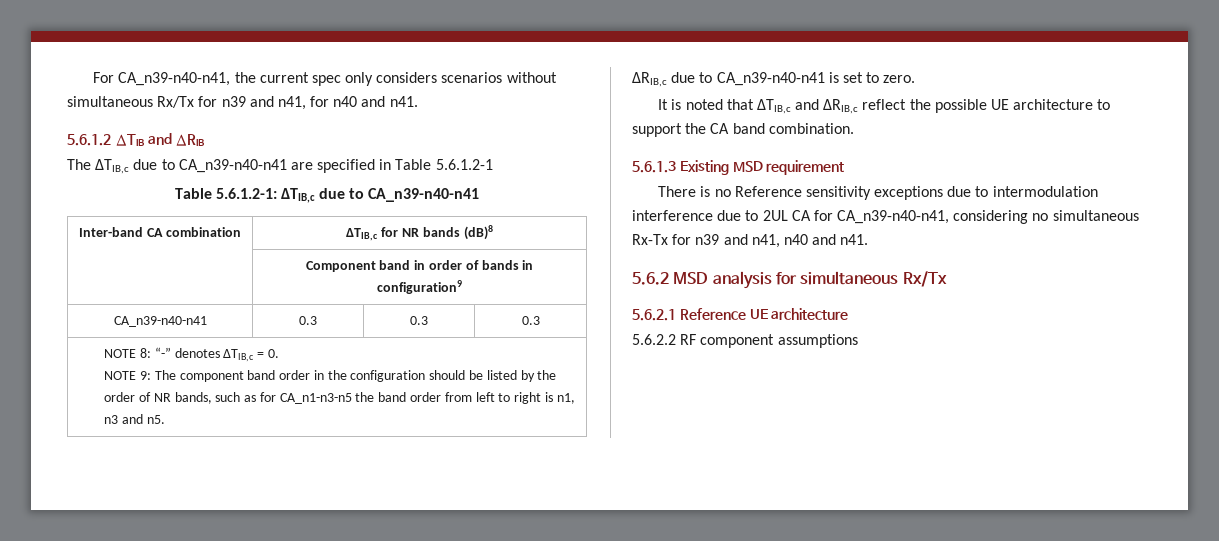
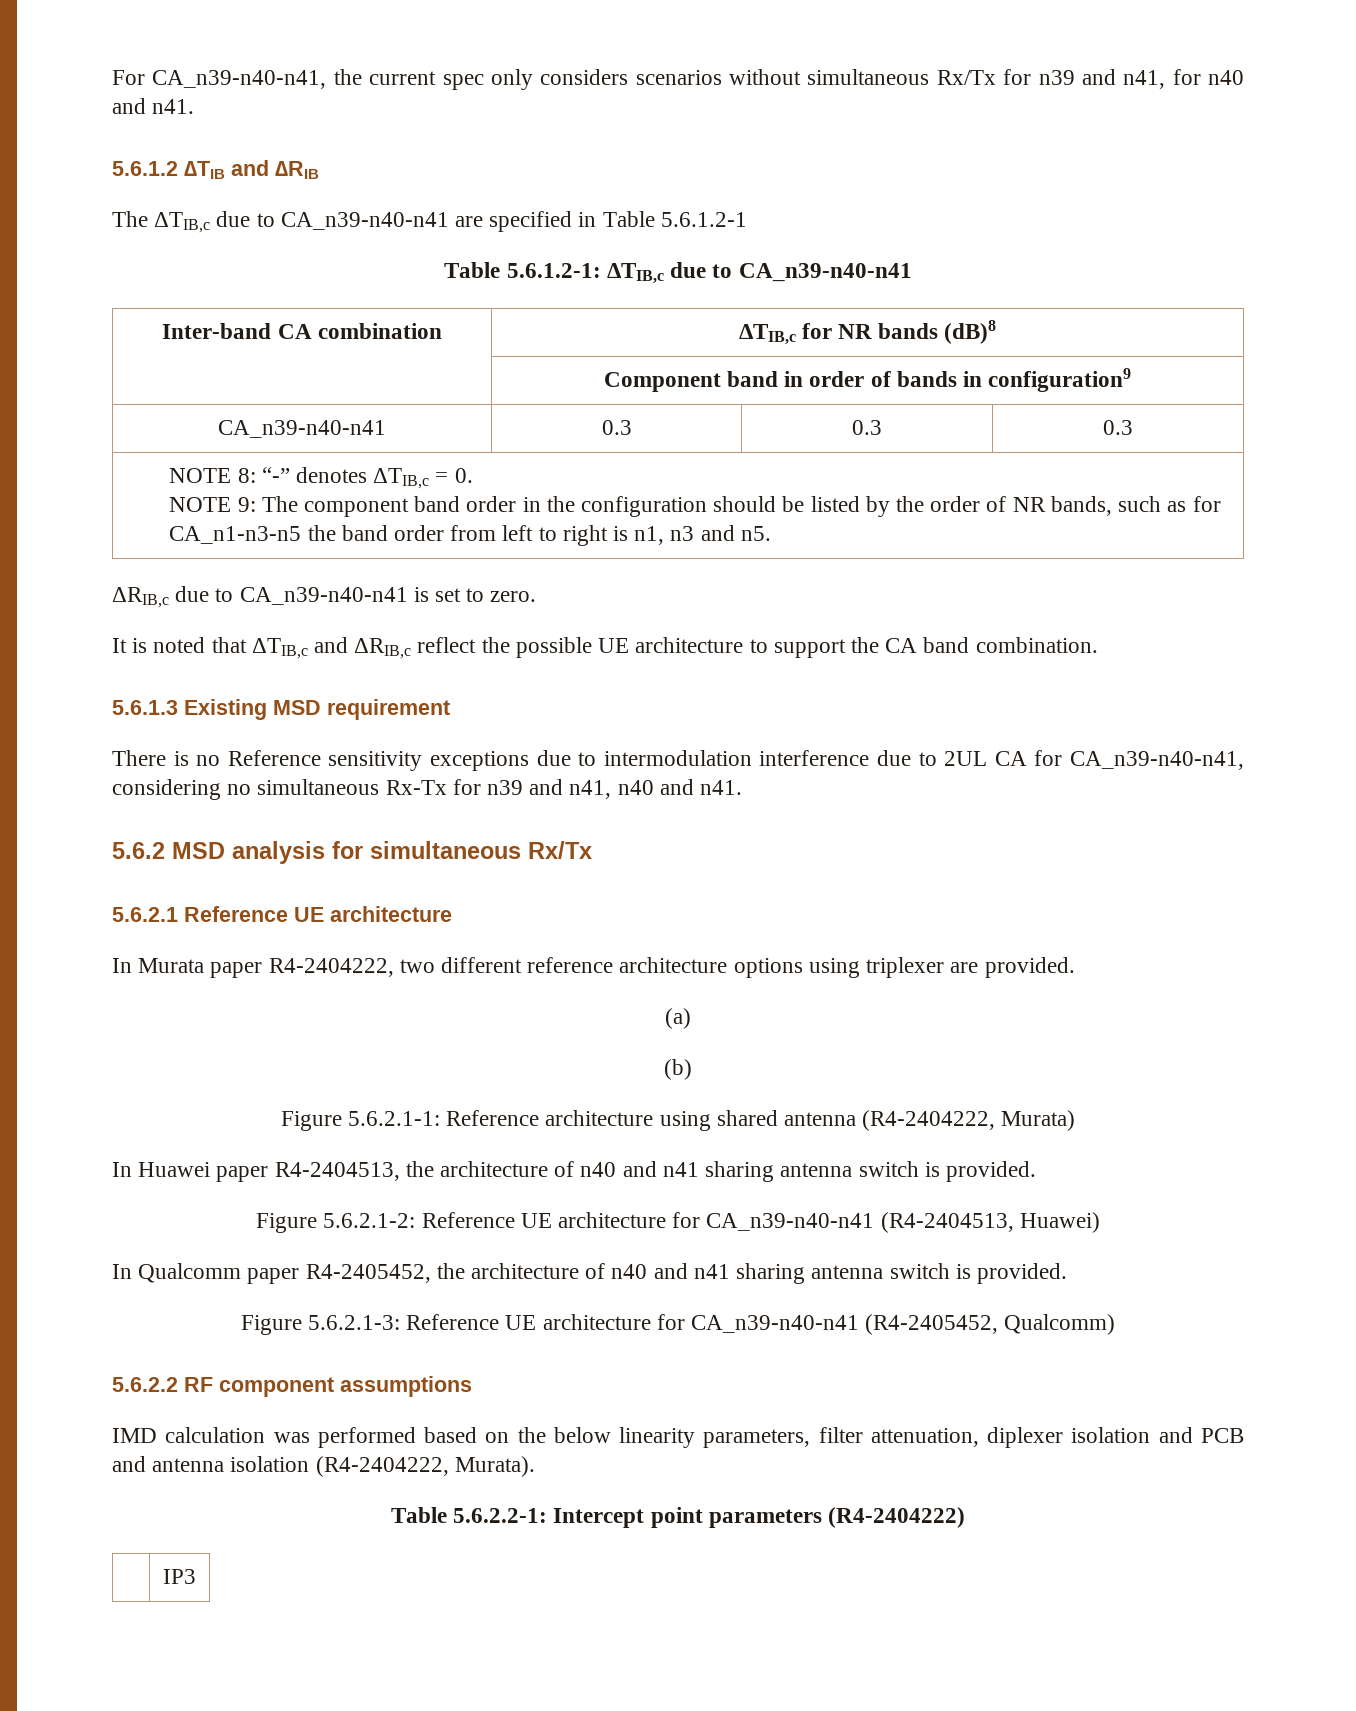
+ In Murata paper R4-2404222, two different reference architecture options using triplexer are provided.
+ (a)
+ (b)
+ Figure 5.6.2.1-1: Reference architecture using shared antenna (R4-2404222, Murata)
+ In Huawei paper R4-2404513, the architecture of n40 and n41 sharing antenna switch is provided.
+ Figure 5.6.2.1-2: Reference UE architecture for CA_n39-n40-n41 (R4-2404513, Huawei)
+ In Qualcomm paper R4-2405452, the architecture of n40 and n41 sharing antenna switch is provided.
+ Figure 5.6.2.1-3: Reference UE architecture for CA_n39-n40-n41 (R4-2405452, Qualcomm)
  5.6.2.2 RF component assumptions
+ IMD calculation was performed based on the below linearity parameters, filter attenuation, diplexer isolation and PCB and antenna isolation (R4-2404222, Murata).
+ Table 5.6.2.2-1: Intercept point parameters (R4-2404222)
+ | IP3

